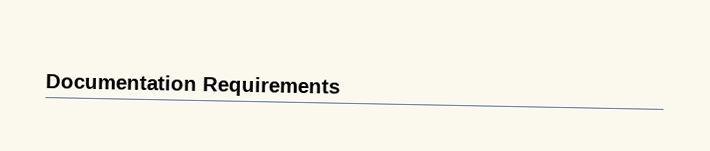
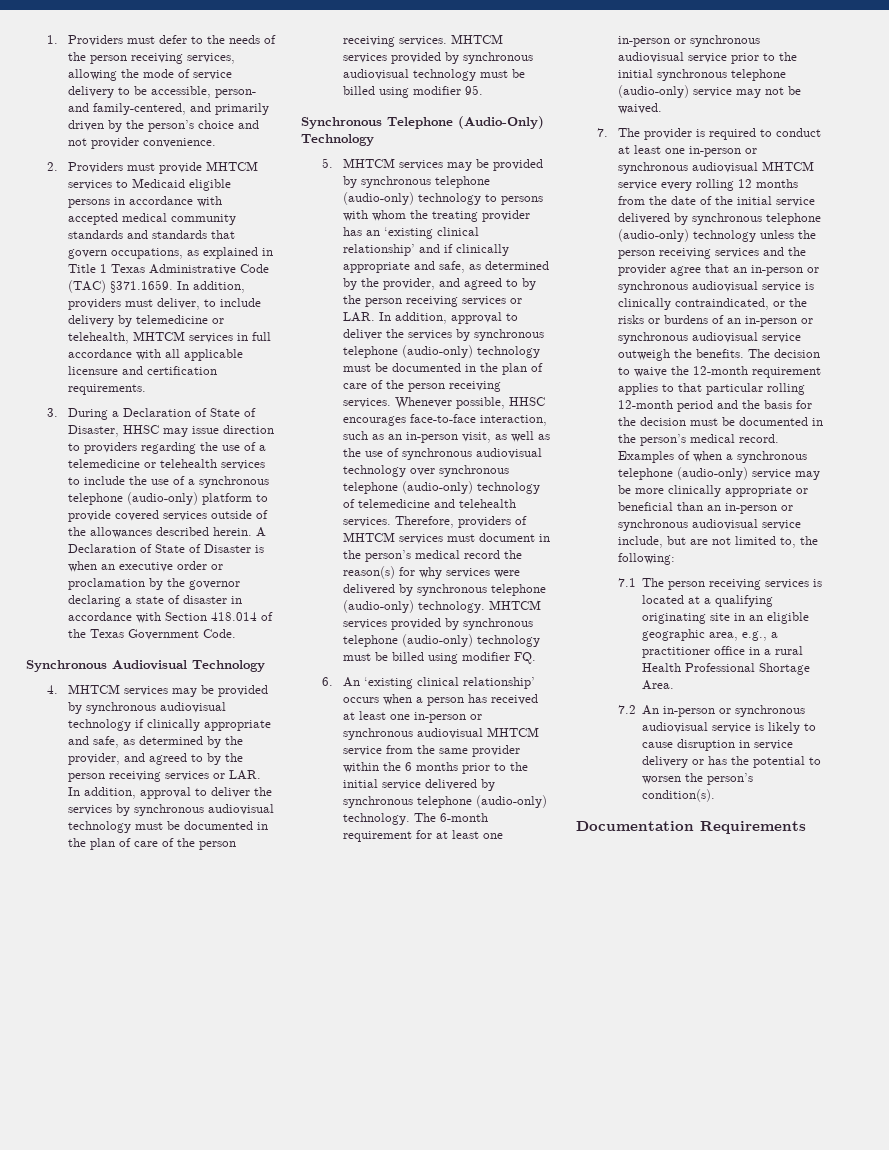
+ 1. Providers must defer to the needs of the person receiving services, allowing the mode of service delivery to be accessible, person- and family-centered, and primarily driven by the person’s choice and not provider convenience.
+ 2. Providers must provide MHTCM services to Medicaid eligible persons in accordance with accepted medical community standards and standards that govern occupations, as explained in Title 1 Texas Administrative Code (TAC) §371.1659. In addition, providers must deliver, to include delivery by telemedicine or telehealth, MHTCM services in full accordance with all applicable licensure and certification requirements.
+ 3. During a Declaration of State of Disaster, HHSC may issue direction to providers regarding the use of a telemedicine or telehealth services to include the use of a synchronous telephone (audio-only) platform to provide covered services outside of the allowances described herein. A Declaration of State of Disaster is when an executive order or proclamation by the governor declaring a state of disaster in accordance with Section 418.014 of the Texas Government Code.
+ Synchronous Audiovisual Technology
+ 4. MHTCM services may be provided by synchronous audiovisual technology if clinically appropriate and safe, as determined by the provider, and agreed to by the person receiving services or LAR. In addition, approval to deliver the services by synchronous audiovisual technology must be documented in the plan of care of the person receiving services. MHTCM services provided by synchronous audiovisual technology must be billed using modifier 95.
+ Synchronous Telephone (Audio-Only) Technology
+ 5. MHTCM services may be provided by synchronous telephone (audio-only) technology to persons with whom the treating provider has an ‘existing clinical relationship’ and if clinically appropriate and safe, as determined by the provider, and agreed to by the person receiving services or LAR. In addition, approval to deliver the services by synchronous telephone (audio-only) technology must be documented in the plan of care of the person receiving services. Whenever possible, HHSC encourages face-to-face interaction, such as an in-person visit, as well as the use of synchronous audiovisual technology over synchronous telephone (audio-only) technology of telemedicine and telehealth services. Therefore, providers of MHTCM services must document in the person’s medical record the reason(s) for why services were delivered by synchronous telephone (audio-only) technology. MHTCM services provided by synchronous telephone (audio-only) technology must be billed using modifier FQ.
+ 6. An ‘existing clinical relationship’ occurs when a person has received at least one in-person or synchronous audiovisual MHTCM service from the same provider within the 6 months prior to the initial service delivered by synchronous telephone (audio-only) technology. The 6-month requirement for at least one in-person or synchronous audiovisual service prior to the initial synchronous telephone (audio-only) service may not be waived.
+ 7. The provider is required to conduct at least one in-person or synchronous audiovisual MHTCM service every rolling 12 months from the date of the initial service delivered by synchronous telephone (audio-only) technology unless the person receiving services and the provider agree that an in-person or synchronous audiovisual service is clinically contraindicated, or the risks or burdens of an in-person or synchronous audiovisual service outweigh the benefits. The decision to waive the 12-month requirement applies to that particular rolling 12-month period and the basis for the decision must be documented in the person’s medical record. Examples of when a synchronous telephone (audio-only) service may be more clinically appropriate or beneficial than an in-person or synchronous audiovisual service include, but are not limited to, the following:
+ 7.1 The person receiving services is located at a qualifying originating site in an eligible geographic area, e.g., a practitioner office in a rural Health Professional Shortage Area.
+ 7.2 An in-person or synchronous audiovisual service is likely to cause disruption in service delivery or has the potential to worsen the person’s condition(s).

